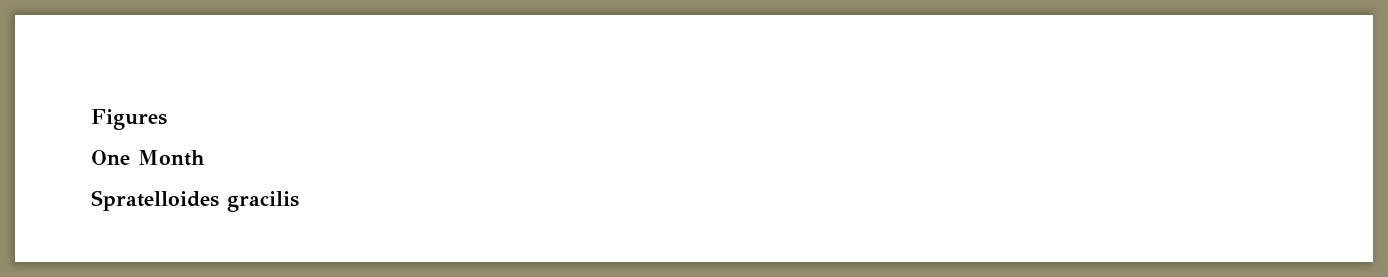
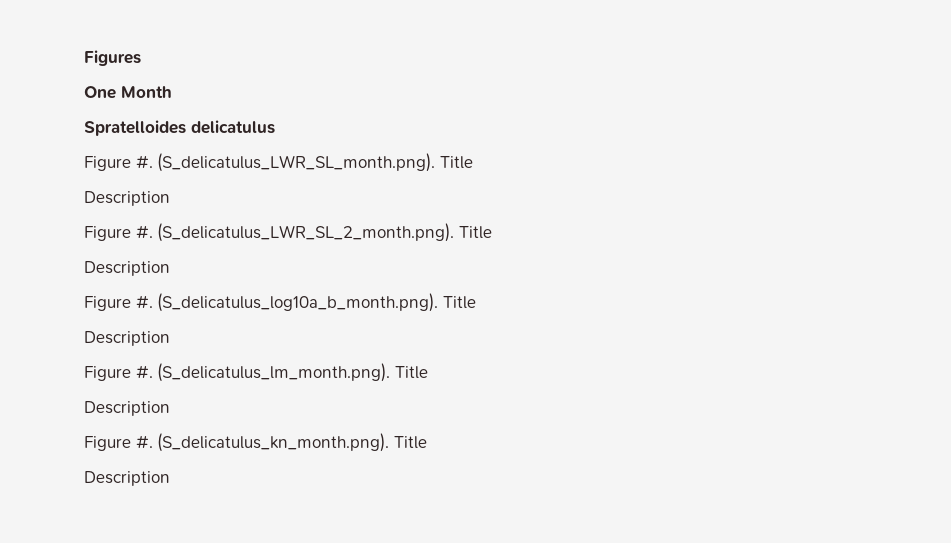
- Spratelloides gracilis
+ Spratelloides delicatulus
+ Figure #. (S_delicatulus_LWR_SL_month.png). Title
+ Description
+ Figure #. (S_delicatulus_LWR_SL_2_month.png). Title
+ Description
+ Figure #. (S_delicatulus_log10a_b_month.png). Title
+ Description
+ Figure #. (S_delicatulus_lm_month.png). Title
+ Description
+ Figure #. (S_delicatulus_kn_month.png). Title
+ Description

